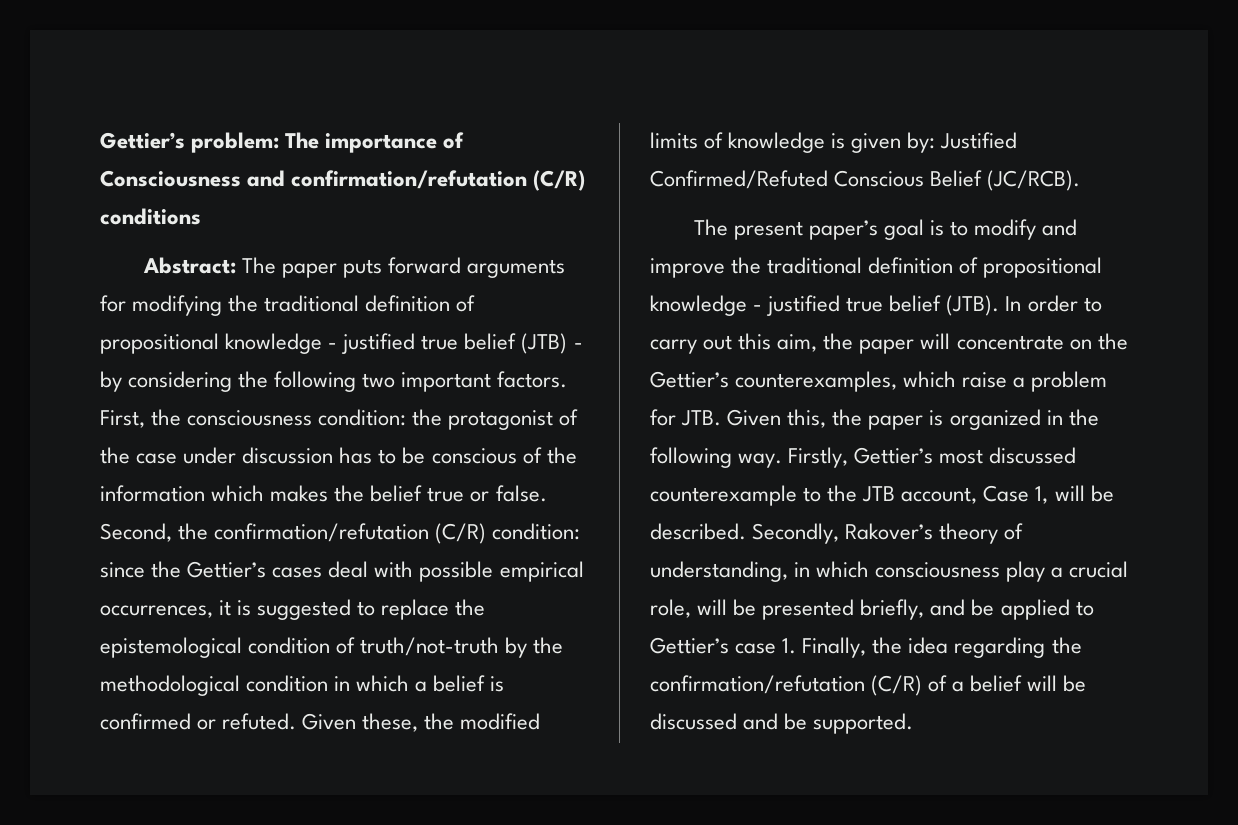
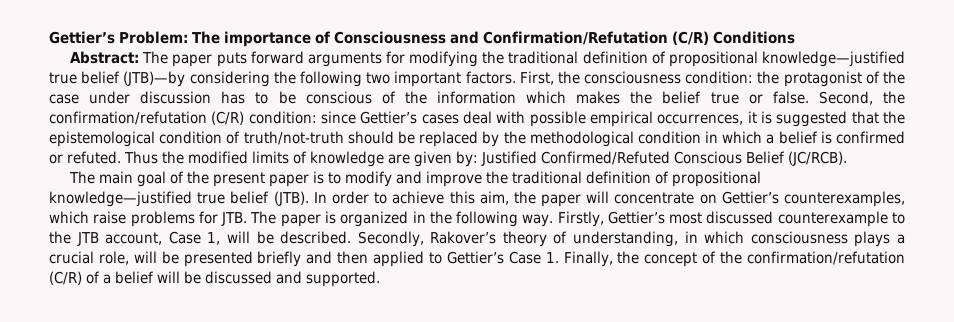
- Gettier’s problem: The importance of Consciousness and confirmation/refutation (C/R) conditions
+ Gettier’s Problem: The importance of Consciousness and Confirmation/Refutation (C/R) Conditions
- Abstract: The paper puts forward arguments for modifying the traditional definition of propositional knowledge - justified true belief (JTB) - by considering the following two important factors.
+ Abstract: The paper puts forward arguments for modifying the traditional definition of propositional knowledge—justified true belief (JTB)—by considering the following two important factors.
- Second, the confirmation/refutation (C/R) condition: since the Gettier’s cases deal with possible empirical occurrences, it is suggested to replace the epistemological condition of truth/not-truth by the methodological condition in which a belief is confirmed or refuted.
+ Second, the confirmation/refutation (C/R) condition: since Gettier’s cases deal with possible empirical occurrences, it is suggested that the epistemological condition of truth/not-truth should be replaced by the methodological condition in which a belief is confirmed or refuted.
- Given these, the modified limits of knowledge is given by: Justified Confirmed/Refuted Conscious Belief (JC/RCB).
+ Thus the modified limits of knowledge are given by: Justified Confirmed/Refuted Conscious Belief (JC/RCB).
- The present paper’s goal is to modify and improve the traditional definition of propositional knowledge - justified true belief (JTB).
+ The main goal of the present paper is to modify and improve the traditional definition of propositional knowledge—justified true belief (JTB).
- In order to carry out this aim, the paper will concentrate on the Gettier’s counterexamples, which raise a problem for JTB. Given this, the paper is organized in the following way.
+ In order to achieve this aim, the paper will concentrate on Gettier’s counterexamples, which raise problems for JTB. The paper is organized in the following way.
- Secondly, Rakover’s theory of understanding, in which consciousness play a crucial role, will be presented briefly, and be applied to Gettier’s case 1. Finally, the idea regarding the confirmation/refutation (C/R) of a belief will be discussed and be supported.
+ Secondly, Rakover’s theory of understanding, in which consciousness plays a crucial role, will be presented briefly and then applied to Gettier’s Case 1. Finally, the concept of the confirmation/refutation (C/R) of a belief will be discussed and supported.

